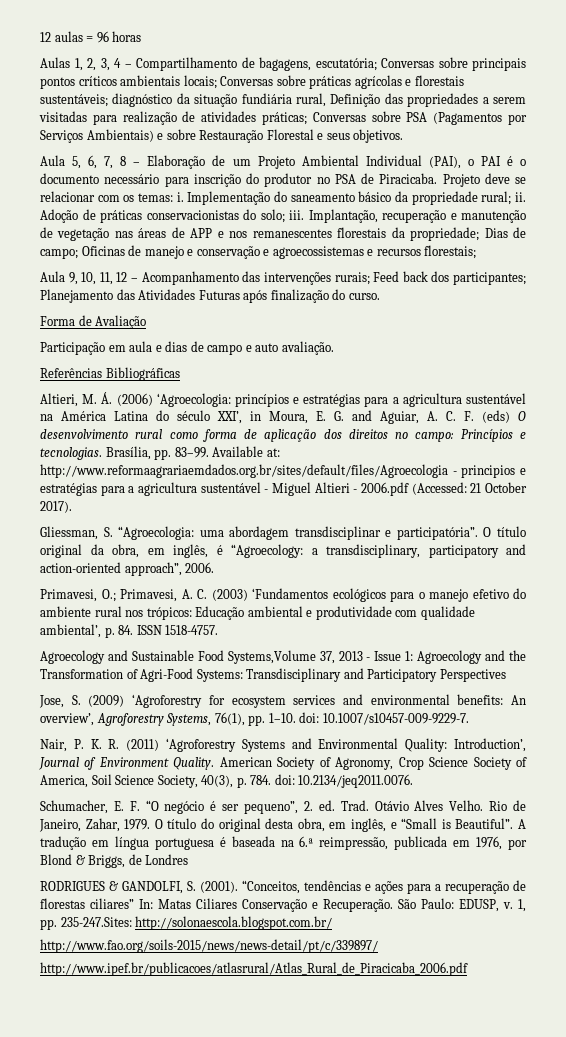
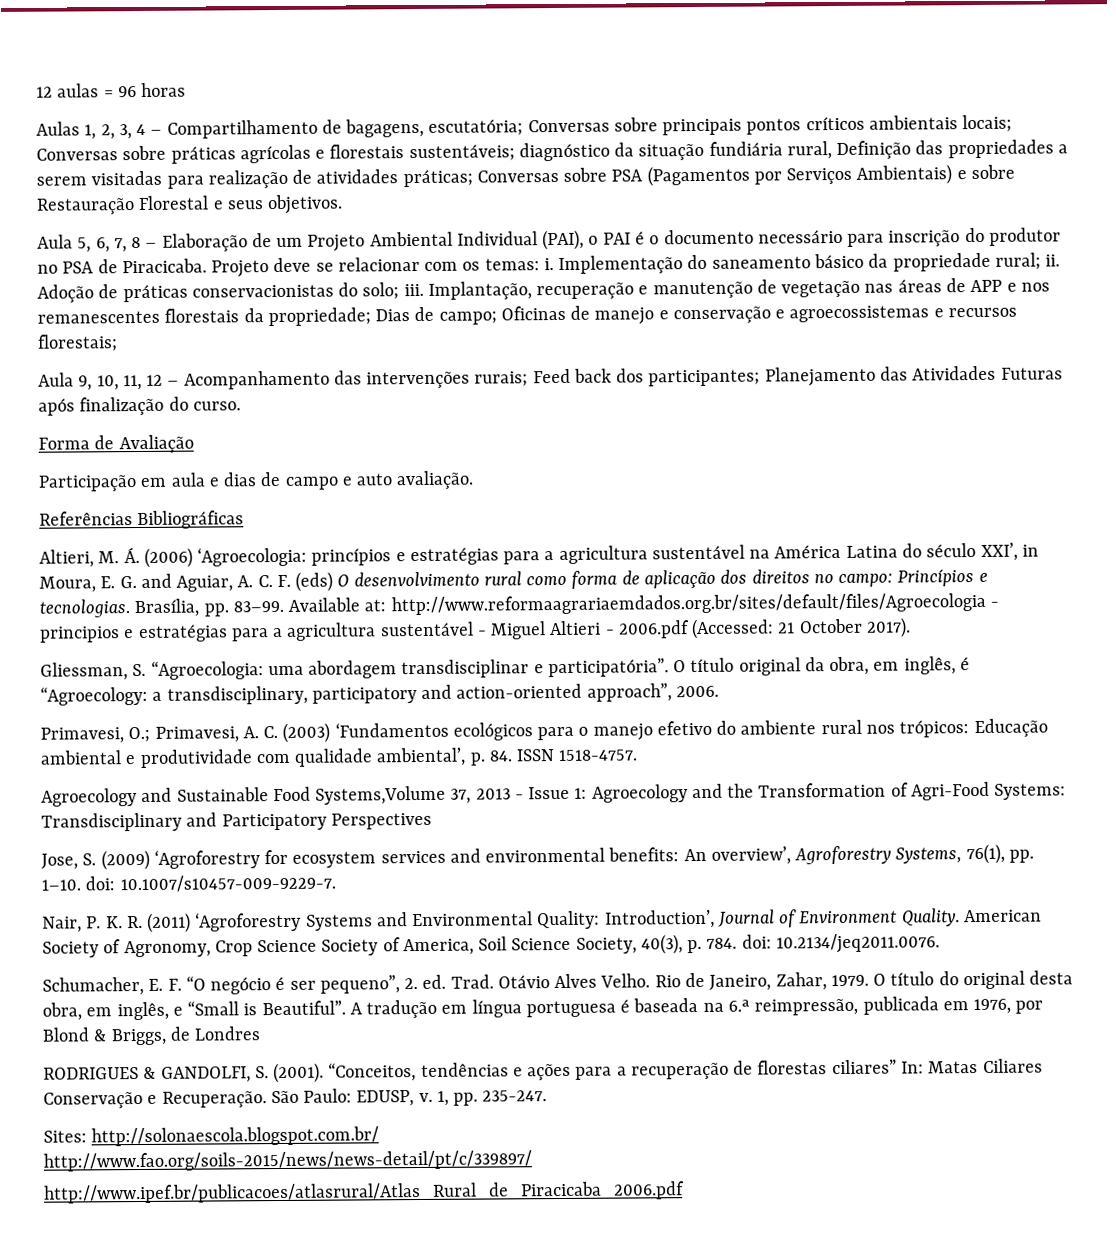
- 1, pp. 235-247.Sites: http://solonaescola.blogspot.com.br/
+ 1, pp. 235-247.
+ Sites: http://solonaescola.blogspot.com.br/

